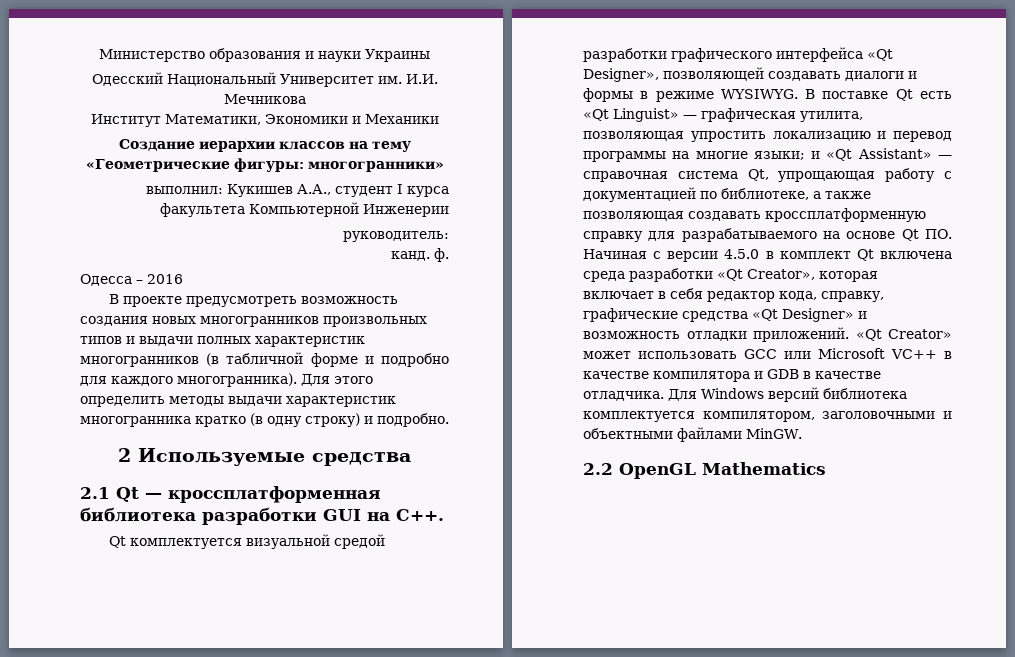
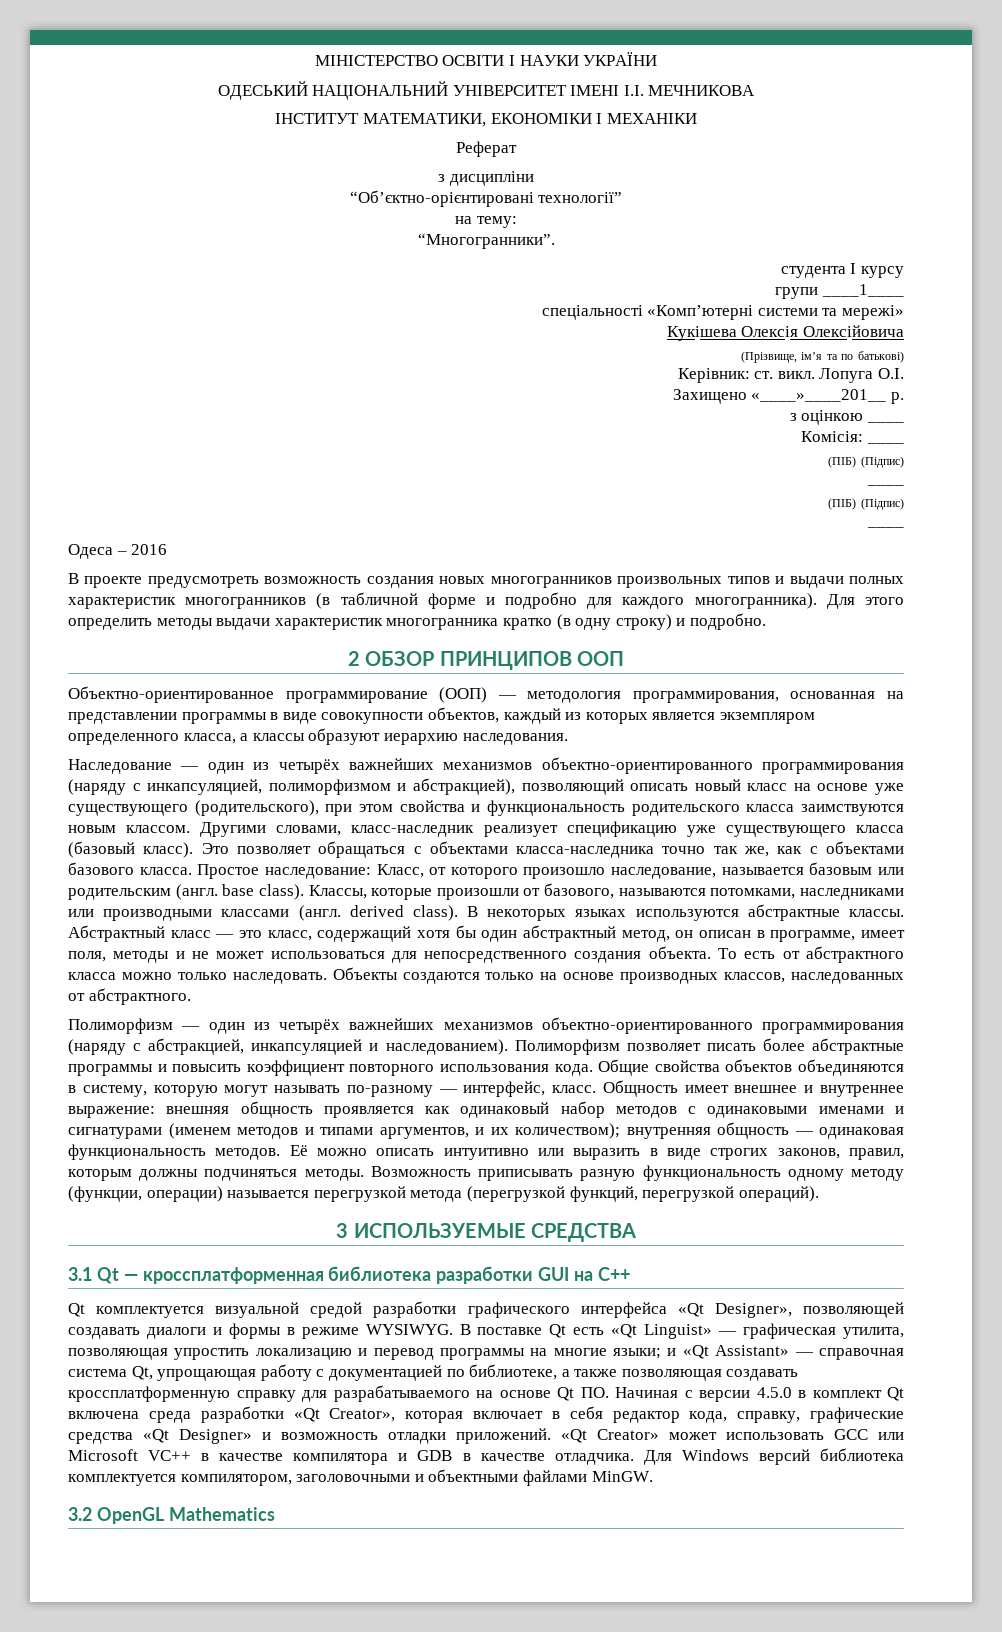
- Министерство образования и науки Украины
- Одесский Национальный Университет им. И.И. Мечникова
- Институт Математики, Экономики и Механики
- Создание иерархии классов на тему «Геометрические фигуры: многогранники»
- выполнил: Кукишев А.А., студент I курса факультета Компьютерной Инженерии
- руководитель:
- канд. ф.
- Одесса – 2016
+ МІНІСТЕРСТВО ОСВІТИ І НАУКИ УКРАЇНИ
+ ОДЕСЬКИЙ НАЦІОНАЛЬНИЙ УНІВЕРСИТЕТ ІМЕНІ І.І. МЕЧНИКОВА
+ ІНСТИТУТ МАТЕМАТИКИ, ЕКОНОМІКИ І МЕХАНІКИ
+ Реферат
+ з дисциплiни
+ “Об’єктно-орієнтировані технології”
+ на тему:
+ “Многогранники”.
+ студента I курсу
+ групи ____1____
+ спеціальності «Комп’ютерні системи та мережі»
+ Кукiшева Олексiя Олексiйовича
+ (Прізвище, ім’я та по батькові)
+ Керівник: ст. викл. Лопуга О.I.
+ Захищено «____»____201__ р.
+ з оцінкою ____
+ Комісія: ____
+ (ПIБ) (Підпис)
+ ____
+ (ПIБ) (Підпис)
+ ____
+ Одеса – 2016
- 2 Используемые средства
- 2.1 Qt — кроссплатформенная библиотека разработки GUI на С++.
+ 2 ОБЗОР ПРИНЦИПОВ ООП
+ Объектно-ориентированное программирование (ООП) — методология программирования, основанная на представлении программы в виде совокупности объектов, каждый из которых является экземпляром определенного класса, а классы образуют иерархию наследования.
+ Наследование — один из четырёх важнейших механизмов объектно-ориентированного программирования (наряду с инкапсуляцией, полиморфизмом и абстракцией), позволяющий описать новый класс на основе уже существующего (родительского), при этом свойства и функциональность родительского класса заимствуются новым классом. Другими словами, класс-наследник реализует спецификацию уже существующего класса (базовый класс). Это позволяет обращаться с объектами класса-наследника точно так же, как с объектами базового класса. Простое наследование: Класс, от которого произошло наследование, называется базовым или родительским (англ. base class). Классы, которые произошли от базового, называются потомками, наследниками или производными классами (англ. derived class). В некоторых языках используются абстрактные классы. Абстрактный класс — это класс, содержащий хотя бы один абстрактный метод, он описан в программе, имеет поля, методы и не может использоваться для непосредственного создания объекта. То есть от абстрактного класса можно только наследовать. Объекты создаются только на основе производных классов, наследованных от абстрактного.
+ Полиморфизм — один из четырёх важнейших механизмов объектно-ориентированного программирования (наряду с абстракцией, инкапсуляцией и наследованием). Полиморфизм позволяет писать более абстрактные программы и повысить коэффициент повторного использования кода. Общие свойства объектов объединяются в систему, которую могут называть по-разному — интерфейс, класс. Общность имеет внешнее и внутреннее выражение: внешняя общность проявляется как одинаковый набор методов с одинаковыми именами и сигнатурами (именем методов и типами аргументов, и их количеством); внутренняя общность — одинаковая функциональность методов. Её можно описать интуитивно или выразить в виде строгих законов, правил, которым должны подчиняться методы. Возможность приписывать разную функциональность одному методу (функции, операции) называется перегрузкой метода (перегрузкой функций, перегрузкой операций).
+ 3 ИСПОЛЬЗУЕМЫЕ СРЕДСТВА
+ 3.1 Qt — кроссплатформенная библиотека разработки GUI на С++
- 2.2 OpenGL Mathematics
+ 3.2 OpenGL Mathematics

